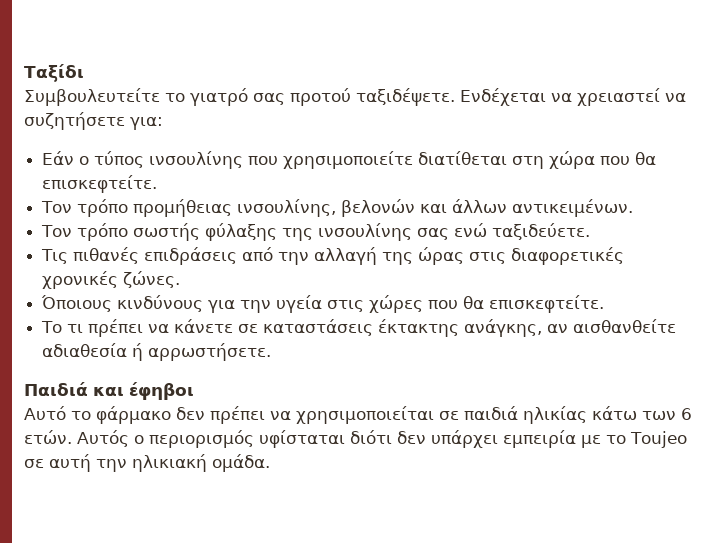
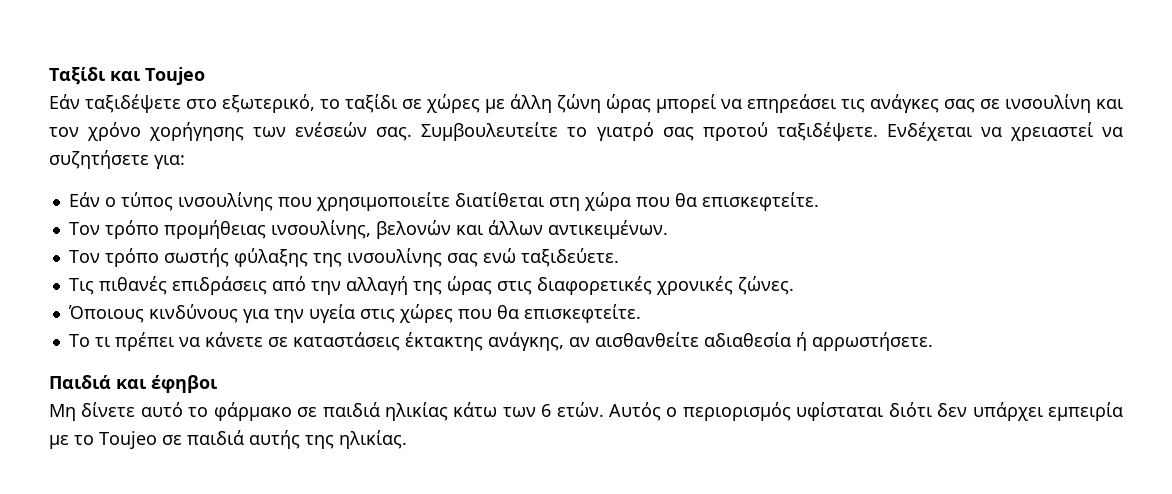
- Ταξίδι
- Συμβουλευτείτε το γιατρό σας προτού ταξιδέψετε.
+ Ταξίδι και Toujeo
+ Εάν ταξιδέψετε στο εξωτερικό, το ταξίδι σε χώρες με άλλη ζώνη ώρας μπορεί να επηρεάσει τις ανάγκες σας σε ινσουλίνη και τον χρόνο χορήγησης των ενέσεών σας. Συμβουλευτείτε το γιατρό σας προτού ταξιδέψετε.
- Αυτό το φάρμακο δεν πρέπει να χρησιμοποιείται σε παιδιά ηλικίας κάτω των 6 ετών.
+ Μη δίνετε αυτό το φάρμακο σε παιδιά ηλικίας κάτω των 6 ετών.
- Αυτός ο περιορισμός υφίσταται διότι δεν υπάρχει εμπειρία με το Toujeo σε αυτή την ηλικιακή ομάδα.
+ Αυτός ο περιορισμός υφίσταται διότι δεν υπάρχει εμπειρία με το Toujeo σε παιδιά αυτής της ηλικίας.

